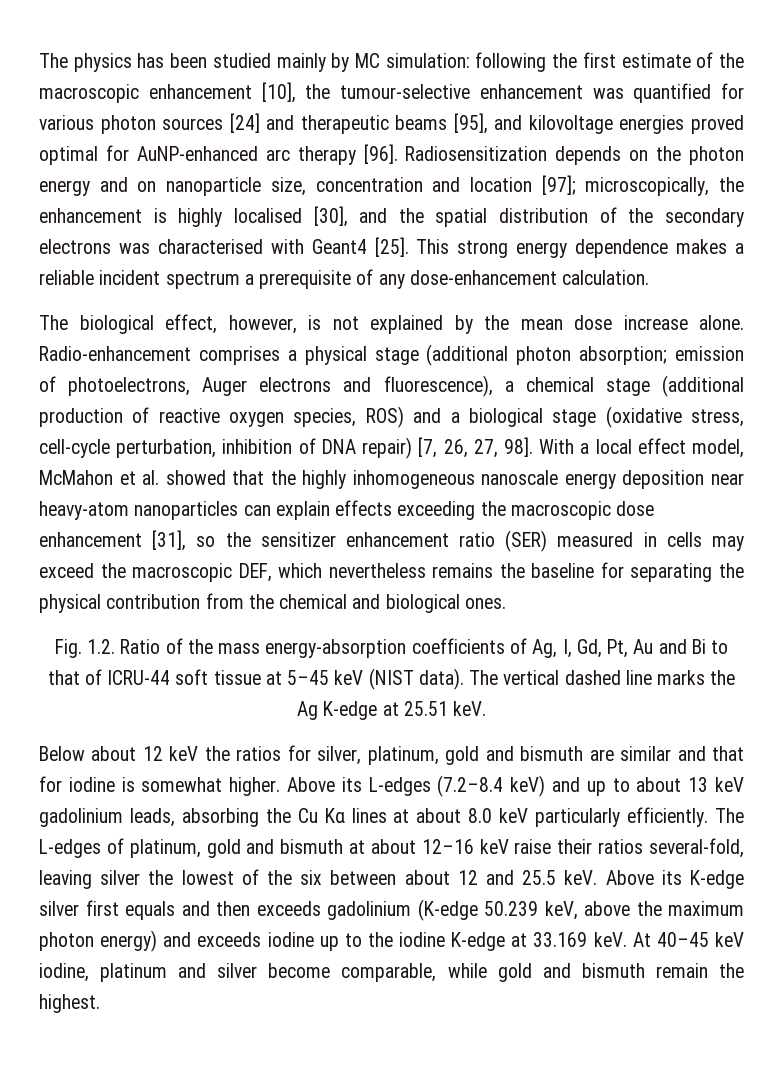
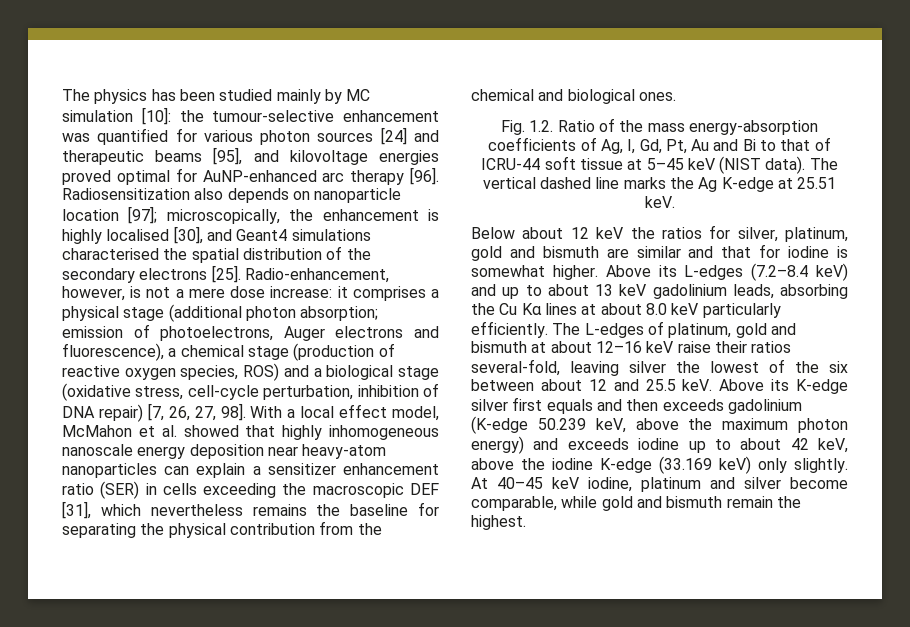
- The physics has been studied mainly by MC simulation: following the first estimate of the macroscopic enhancement [10], the tumour-selective enhancement was quantified for various photon sources [24] and therapeutic beams [95], and kilovoltage energies proved optimal for AuNP-enhanced arc therapy [96].
+ The physics has been studied mainly by MC simulation [10]: the tumour-selective enhancement was quantified for various photon sources [24] and therapeutic beams [95], and kilovoltage energies proved optimal for AuNP-enhanced arc therapy [96].
- Radiosensitization depends on the photon energy and on nanoparticle size, concentration and location [97]; microscopically, the enhancement is highly localised [30], and the spatial distribution of the secondary electrons was characterised with Geant4 [25]. This strong energy dependence makes a reliable incident spectrum a prerequisite of any dose-enhancement calculation.
- The biological effect, however, is not explained by the mean dose increase alone. Radio-enhancement comprises a physical stage (additional photon absorption; emission of photoelectrons, Auger electrons and fluorescence), a chemical stage (additional production of reactive oxygen species, ROS) and a biological stage (oxidative stress, cell-cycle perturbation, inhibition of DNA repair) [7, 26, 27, 98].
+ Radiosensitization also depends on nanoparticle location [97]; microscopically, the enhancement is highly localised [30], and Geant4 simulations characterised the spatial distribution of the secondary electrons [25]. Radio-enhancement, however, is not a mere dose increase: it comprises a physical stage (additional photon absorption; emission of photoelectrons, Auger electrons and fluorescence), a chemical stage (production of reactive oxygen species, ROS) and a biological stage (oxidative stress, cell-cycle perturbation, inhibition of DNA repair) [7, 26, 27, 98].
- With a local effect model, McMahon et al. showed that the highly inhomogeneous nanoscale energy deposition near heavy-atom nanoparticles can explain effects exceeding the macroscopic dose enhancement [31], so the sensitizer enhancement ratio (SER) measured in cells may exceed the macroscopic DEF, which nevertheless remains the baseline for separating the physical contribution from the chemical and biological ones.
+ With a local effect model, McMahon et al. showed that highly inhomogeneous nanoscale energy deposition near heavy-atom nanoparticles can explain a sensitizer enhancement ratio (SER) in cells exceeding the macroscopic DEF [31], which nevertheless remains the baseline for separating the physical contribution from the chemical and biological ones.
- Above its K-edge silver first equals and then exceeds gadolinium (K-edge 50.239 keV, above the maximum photon energy) and exceeds iodine up to the iodine K-edge at 33.169 keV.
+ Above its K-edge silver first equals and then exceeds gadolinium (K-edge 50.239 keV, above the maximum photon energy) and exceeds iodine up to about 42 keV, above the iodine K-edge (33.169 keV) only slightly.

